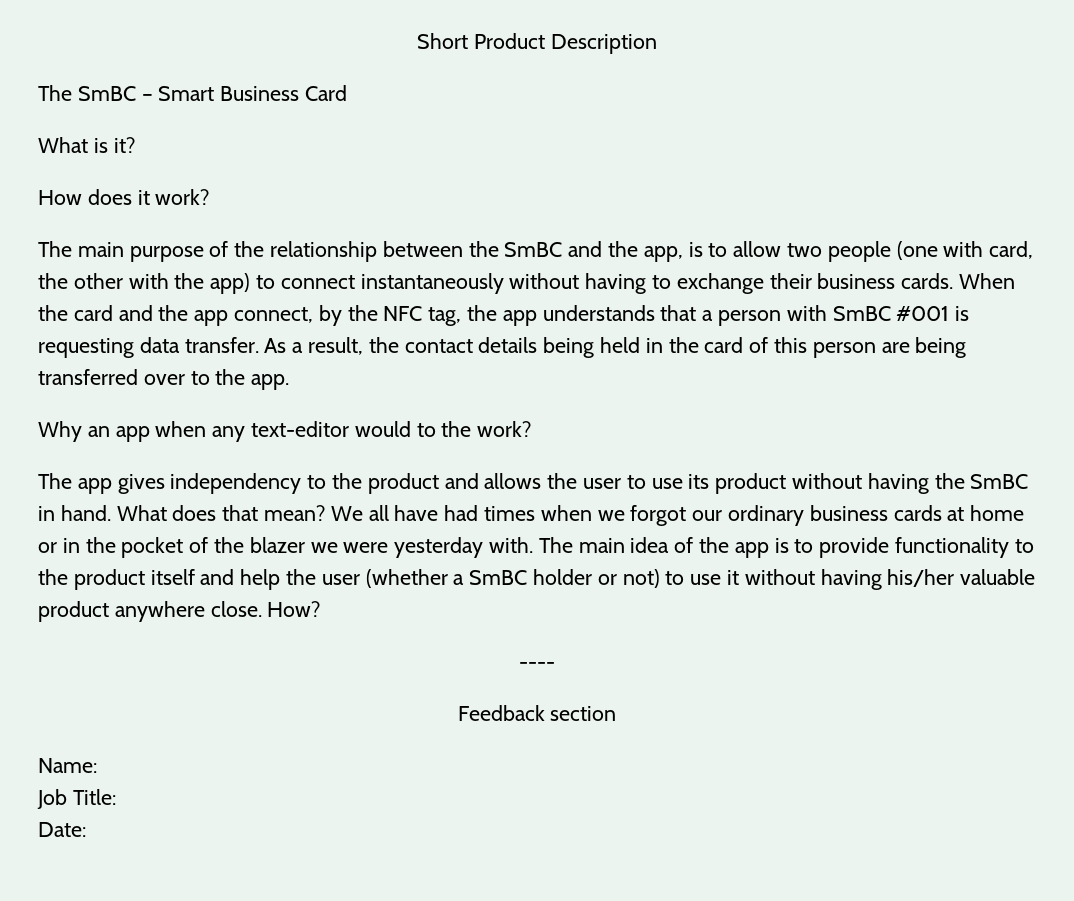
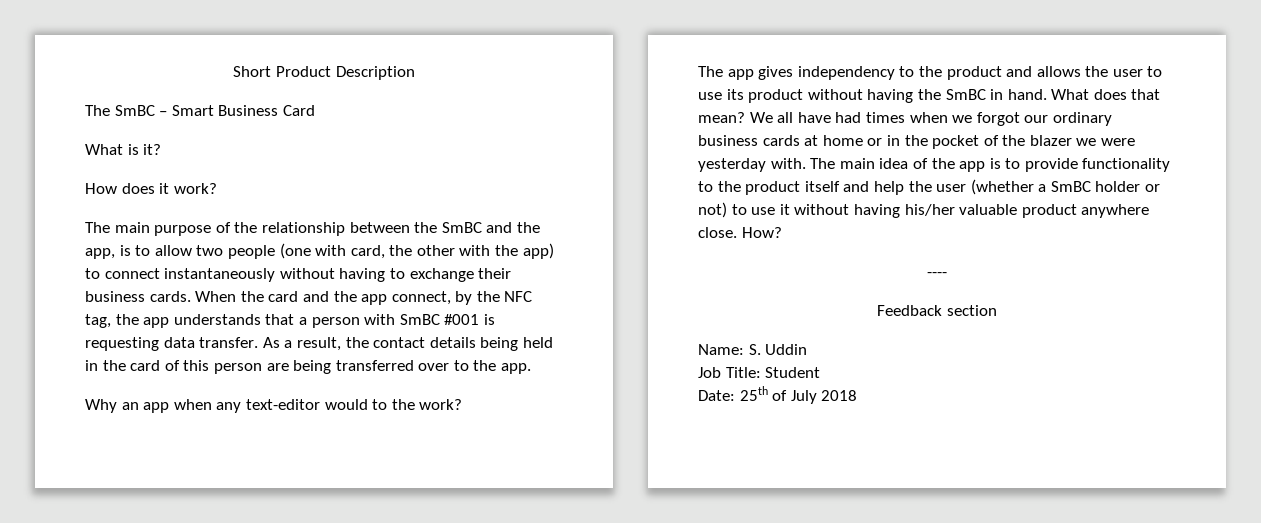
- Name:
+ Name: S. Uddin
- Job Title:
+ Job Title: Student
- Date:
+ Date: 25th of July 2018

